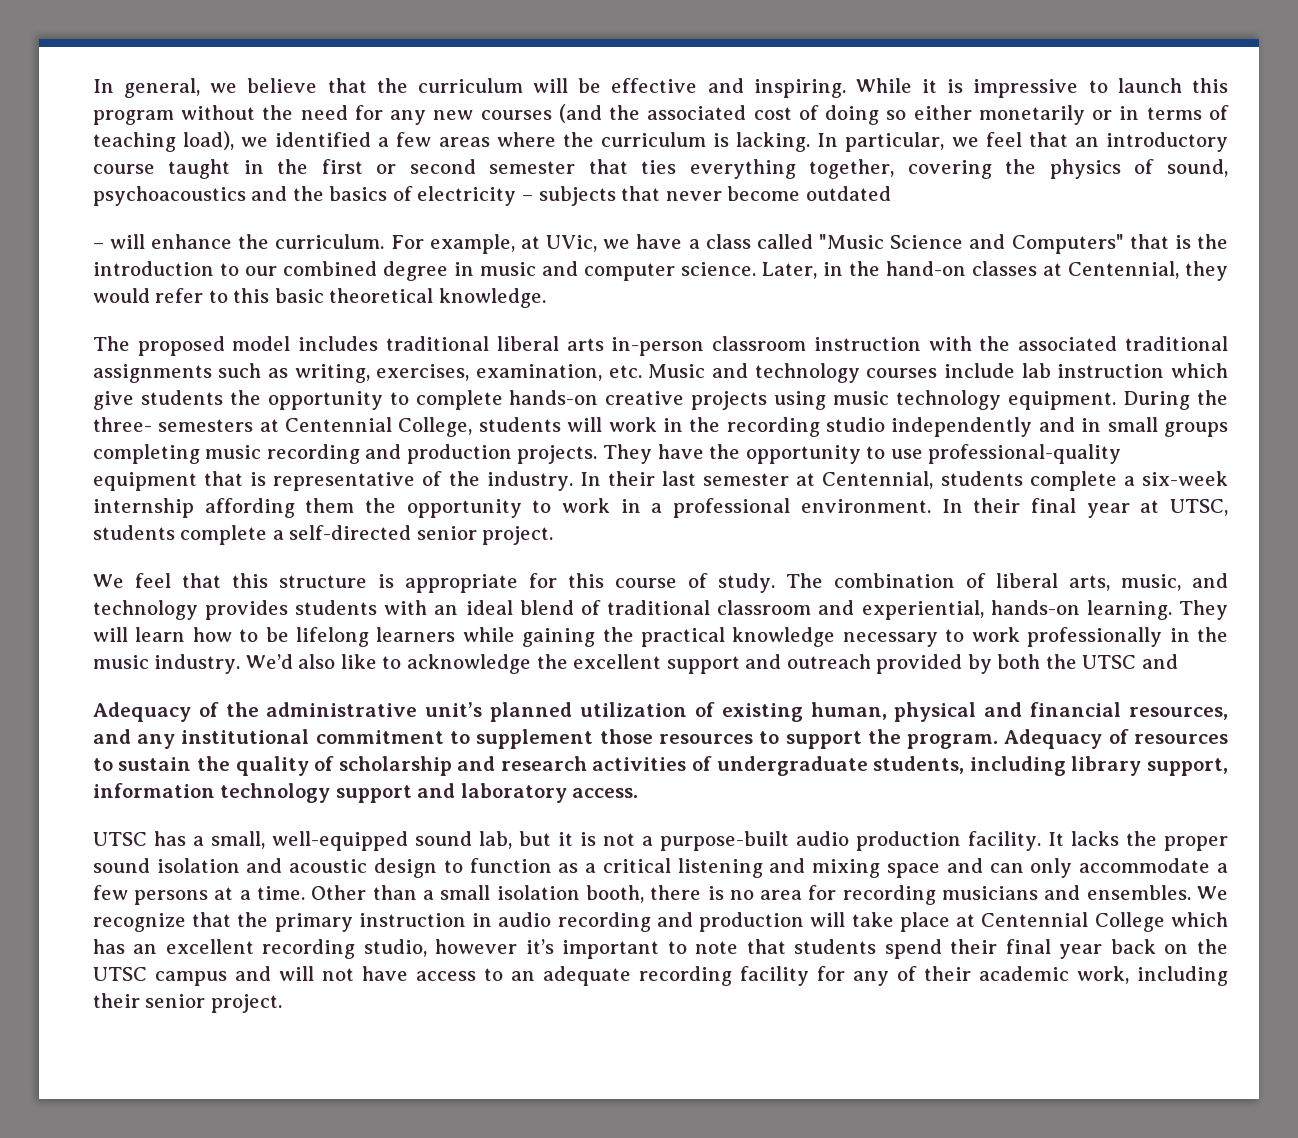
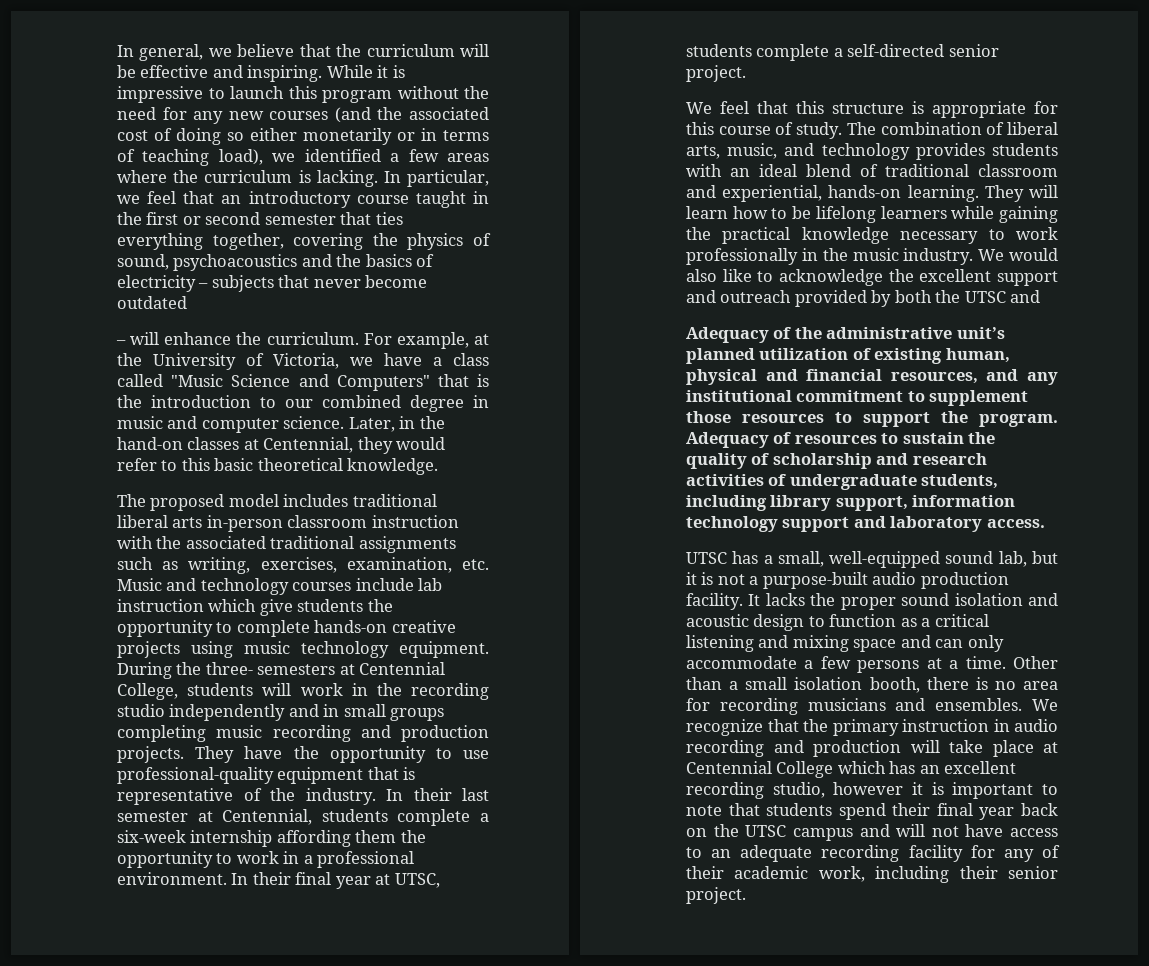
- For example, at UVic, we have a class called "Music Science and Computers" that is the introduction to our combined degree in music and computer science.
+ For example, at the University of Victoria, we have a class called "Music Science and Computers" that is the introduction to our combined degree in music and computer science.
- We’d also like to acknowledge the excellent support and outreach provided by both the UTSC and
+ We would also like to acknowledge the excellent support and outreach provided by both the UTSC and
- We recognize that the primary instruction in audio recording and production will take place at Centennial College which has an excellent recording studio, however it’s important to note that students spend their final year back on the UTSC campus and will not have access to an adequate recording facility for any of their academic work, including their senior project.
+ We recognize that the primary instruction in audio recording and production will take place at Centennial College which has an excellent recording studio, however it is important to note that students spend their final year back on the UTSC campus and will not have access to an adequate recording facility for any of their academic work, including their senior project.

